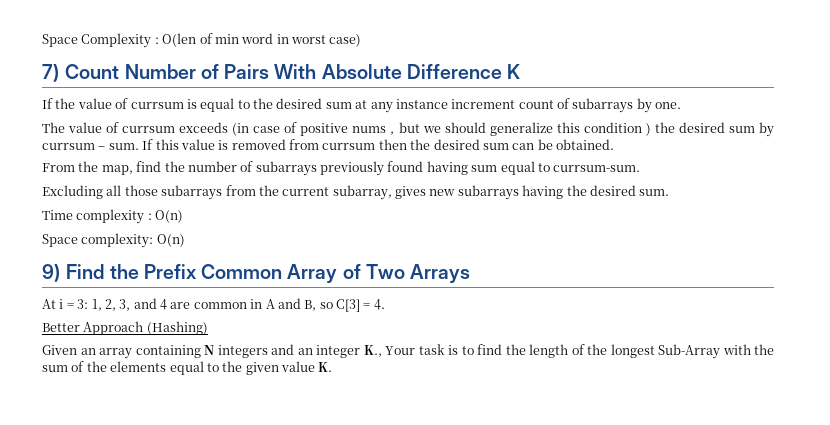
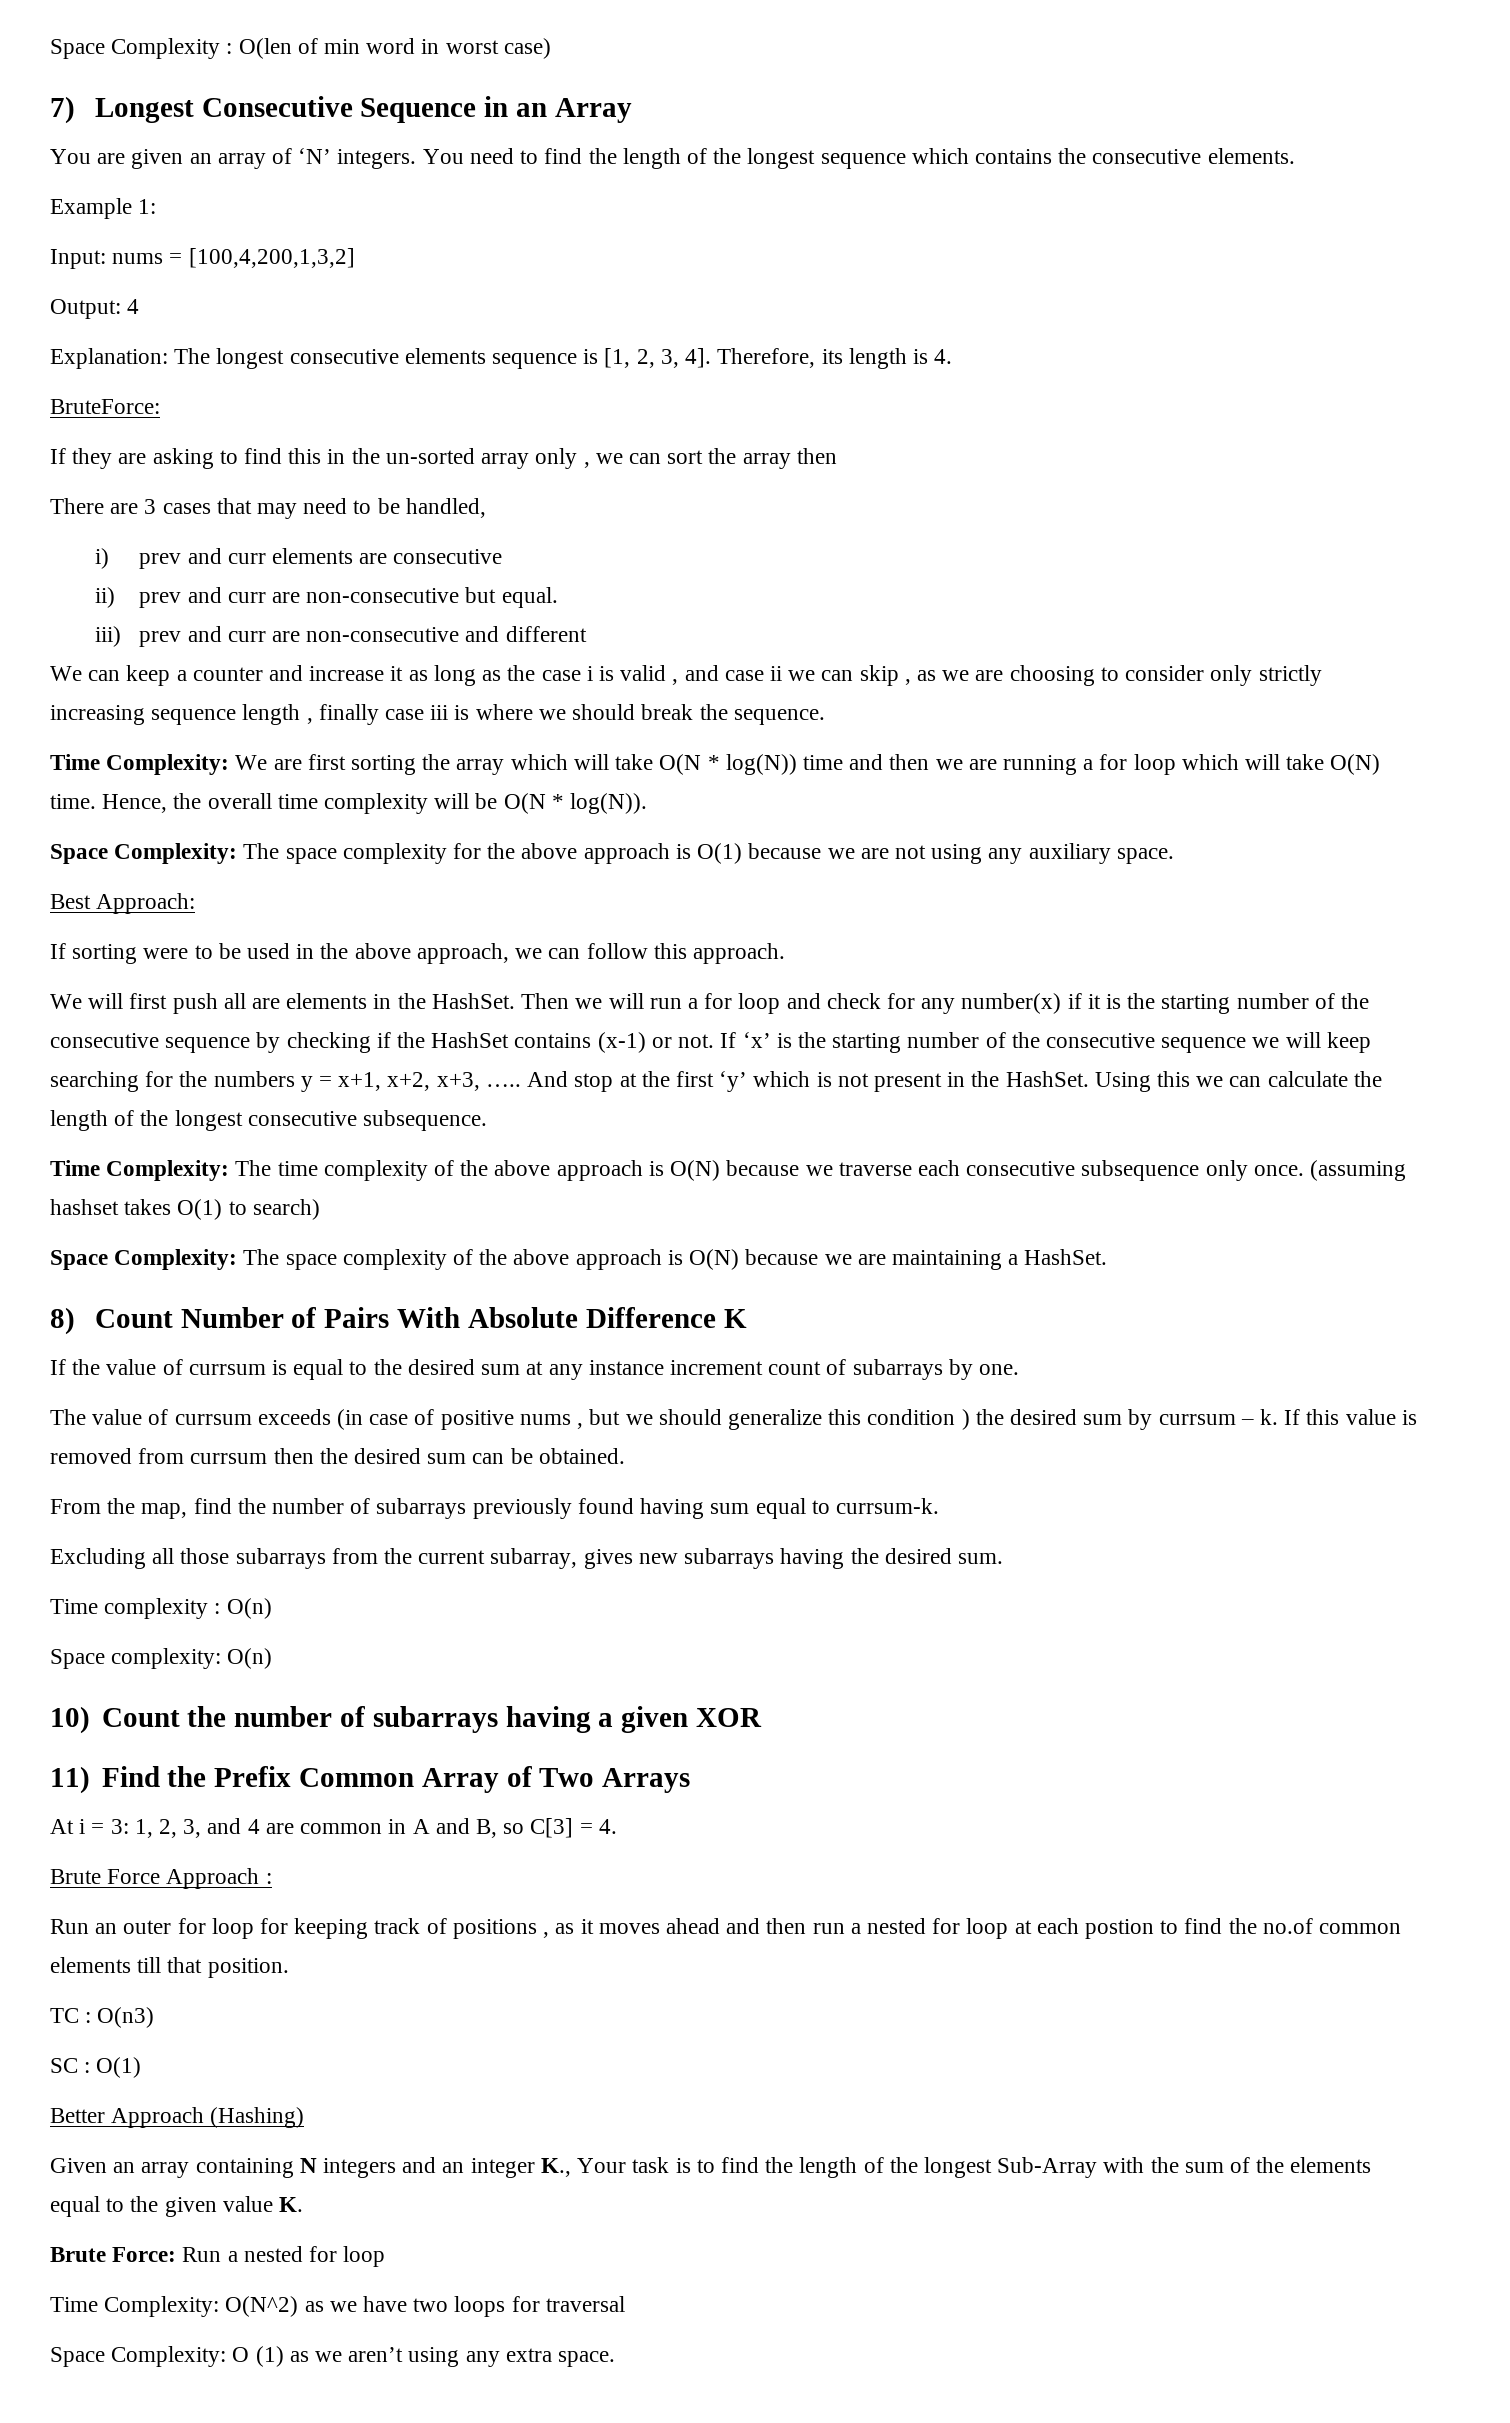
- 7) Count Number of Pairs With Absolute Difference K
+ 7) Longest Consecutive Sequence in an Array
+ You are given an array of ‘N’ integers. You need to find the length of the longest sequence which contains the consecutive elements.
+ Example 1:
+ Input: nums = [100,4,200,1,3,2]
+ Output: 4
+ Explanation: The longest consecutive elements sequence is [1, 2, 3, 4]. Therefore, its length is 4.
+ BruteForce:
+ If they are asking to find this in the un-sorted array only , we can sort the array then
+ There are 3 cases that may need to be handled,
+ i) prev and curr elements are consecutive
+ ii) prev and curr are non-consecutive but equal.
+ iii) prev and curr are non-consecutive and different
+ We can keep a counter and increase it as long as the case i is valid , and case ii we can skip , as we are choosing to consider only strictly increasing sequence length , finally case iii is where we should break the sequence.
+ Time Complexity: We are first sorting the array which will take O(N * log(N)) time and then we are running a for loop which will take O(N) time. Hence, the overall time complexity will be O(N * log(N)).
+ Space Complexity: The space complexity for the above approach is O(1) because we are not using any auxiliary space.
+ Best Approach:
+ If sorting were to be used in the above approach, we can follow this approach.
+ We will first push all are elements in the HashSet. Then we will run a for loop and check for any number(x) if it is the starting number of the consecutive sequence by checking if the HashSet contains (x-1) or not. If ‘x’ is the starting number of the consecutive sequence we will keep searching for the numbers y = x+1, x+2, x+3, ….. And stop at the first ‘y’ which is not present in the HashSet. Using this we can calculate the length of the longest consecutive subsequence.
+ Time Complexity: The time complexity of the above approach is O(N) because we traverse each consecutive subsequence only once. (assuming hashset takes O(1) to search)
+ Space Complexity: The space complexity of the above approach is O(N) because we are maintaining a HashSet.
+ 8) Count Number of Pairs With Absolute Difference K
- The value of currsum exceeds (in case of positive nums , but we should generalize this condition ) the desired sum by currsum – sum.
+ The value of currsum exceeds (in case of positive nums , but we should generalize this condition ) the desired sum by currsum – k.
- From the map, find the number of subarrays previously found having sum equal to currsum-sum.
+ From the map, find the number of subarrays previously found having sum equal to currsum-k.
- 9) Find the Prefix Common Array of Two Arrays
+ 10) Count the number of subarrays having a given XOR
+ 11) Find the Prefix Common Array of Two Arrays
+ Brute Force Approach :
+ Run an outer for loop for keeping track of positions , as it moves ahead and then run a nested for loop at each postion to find the no.of common elements till that position.
+ TC : O(n3)
+ SC : O(1)
+ Brute Force: Run a nested for loop
+ Time Complexity: O(N^2) as we have two loops for traversal
+ Space Complexity: O (1) as we aren’t using any extra space.

